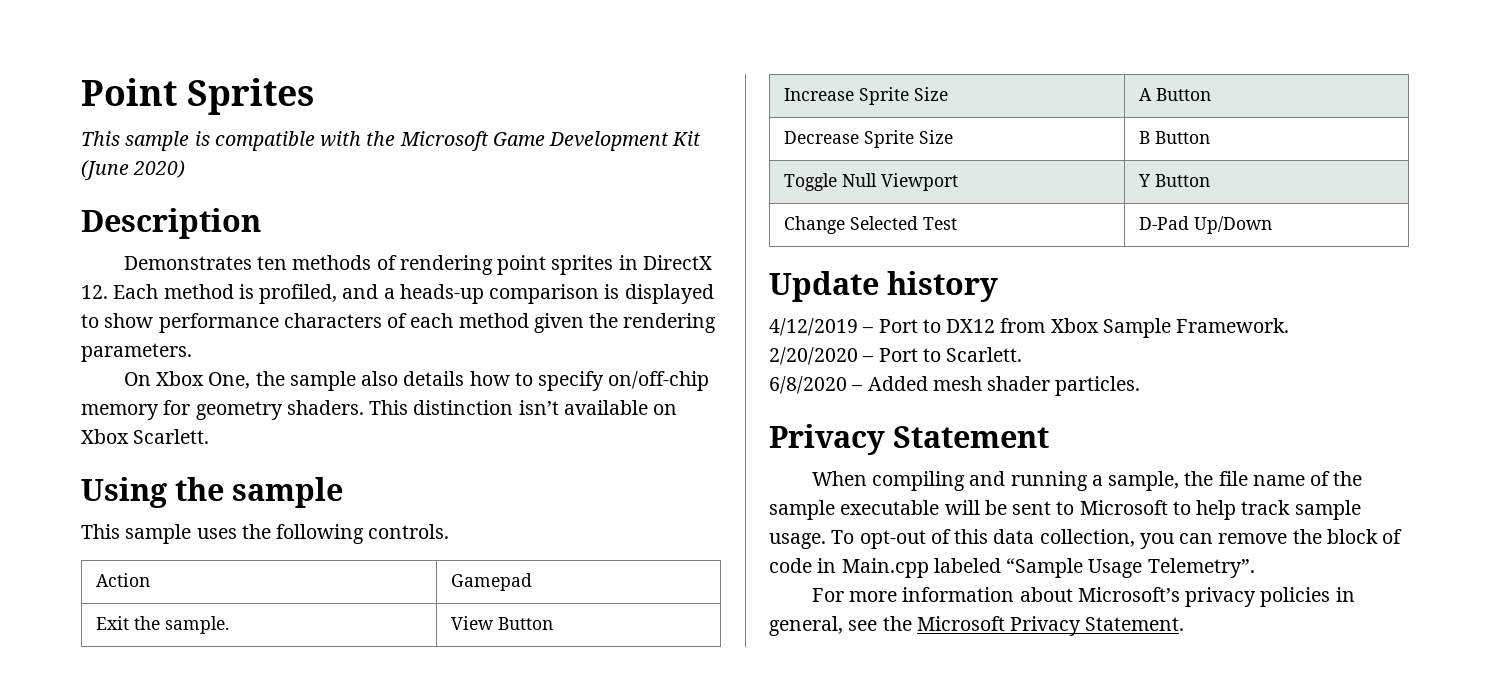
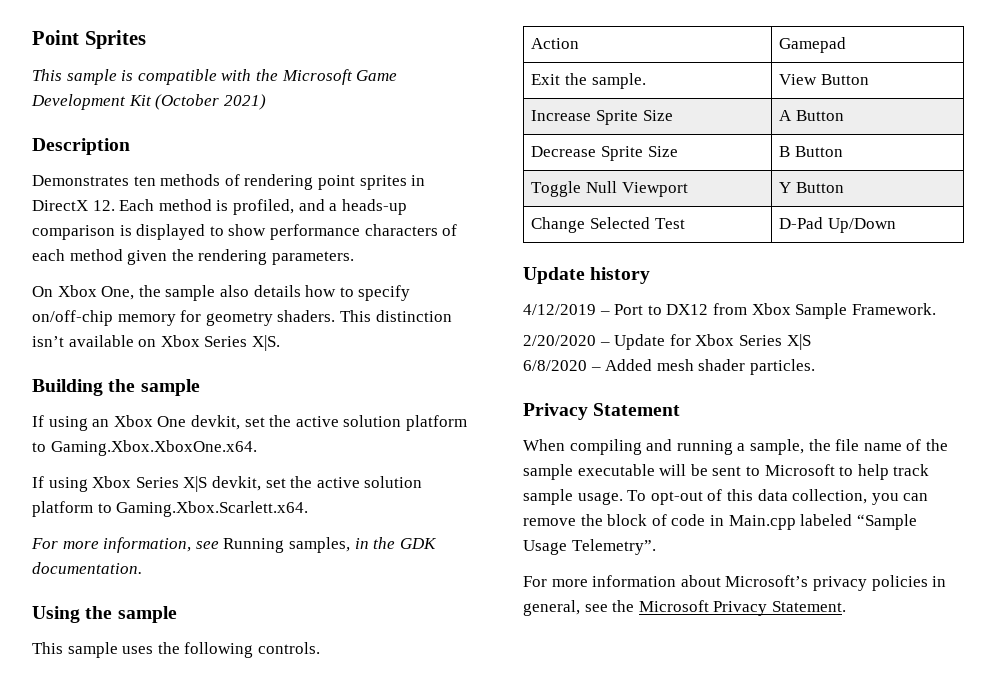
- This sample is compatible with the Microsoft Game Development Kit (June 2020)
+ This sample is compatible with the Microsoft Game Development Kit (October 2021)
- This distinction isn’t available on Xbox Scarlett.
+ This distinction isn’t available on Xbox Series X|S.
+ Building the sample
+ If using an Xbox One devkit, set the active solution platform to Gaming.Xbox.XboxOne.x64.
+ If using Xbox Series X|S devkit, set the active solution platform to Gaming.Xbox.Scarlett.x64.
+ For more information, see Running samples, in the GDK documentation.
- 2/20/2020 – Port to Scarlett.
+ 2/20/2020 – Update for Xbox Series X|S

